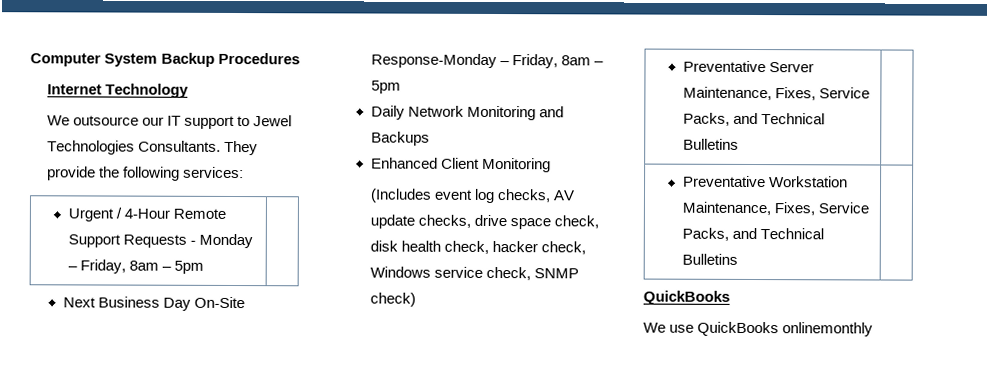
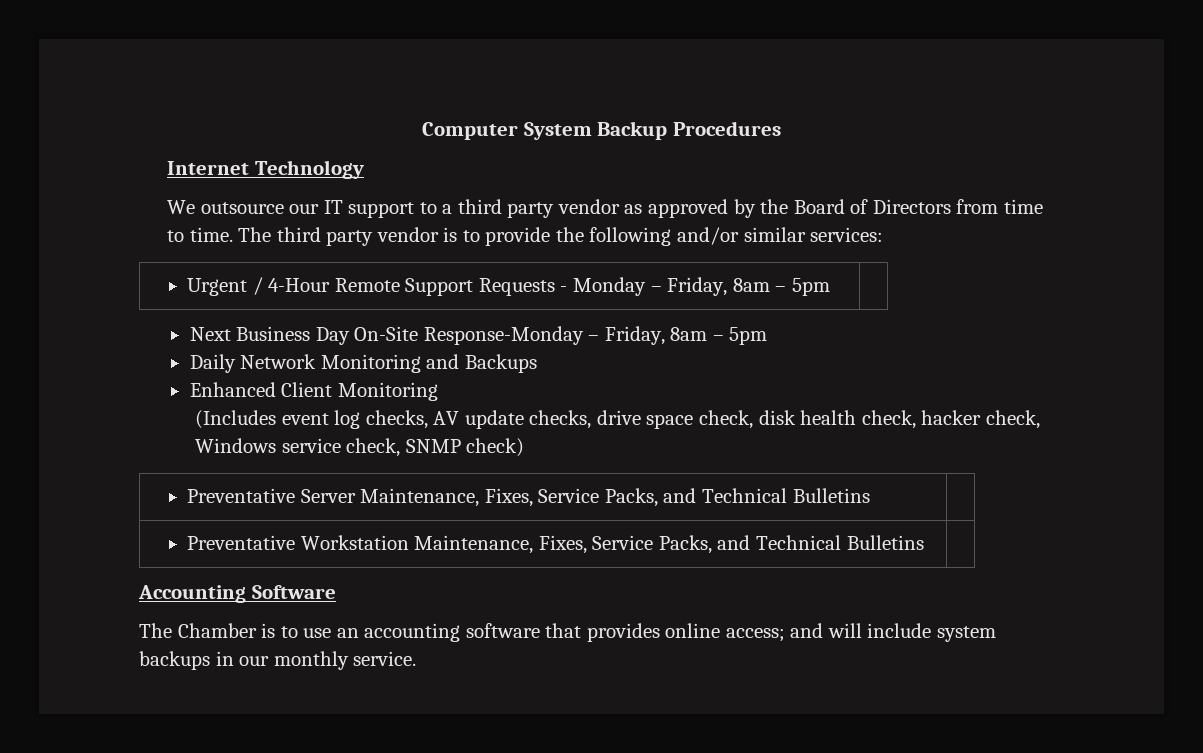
- We outsource our IT support to Jewel Technologies Consultants. They provide the following services:
+ We outsource our IT support to a third party vendor as approved by the Board of Directors from time to time. The third party vendor is to provide the following and/or similar services:
  Preventative Workstation Maintenance, Fixes, Service Packs, and Technical Bulletins |
- QuickBooks
- We use QuickBooks onlinemonthly
+ Accounting Software
+ The Chamber is to use an accounting software that provides online access; and will include system backups in our monthly service.

